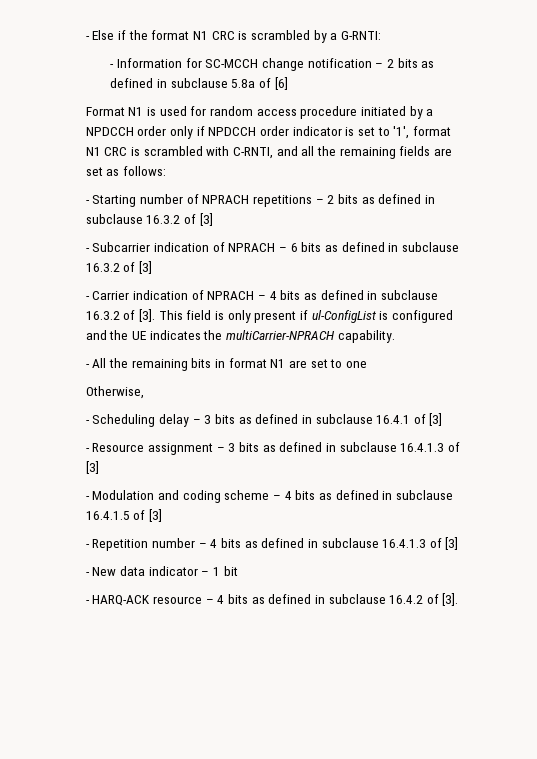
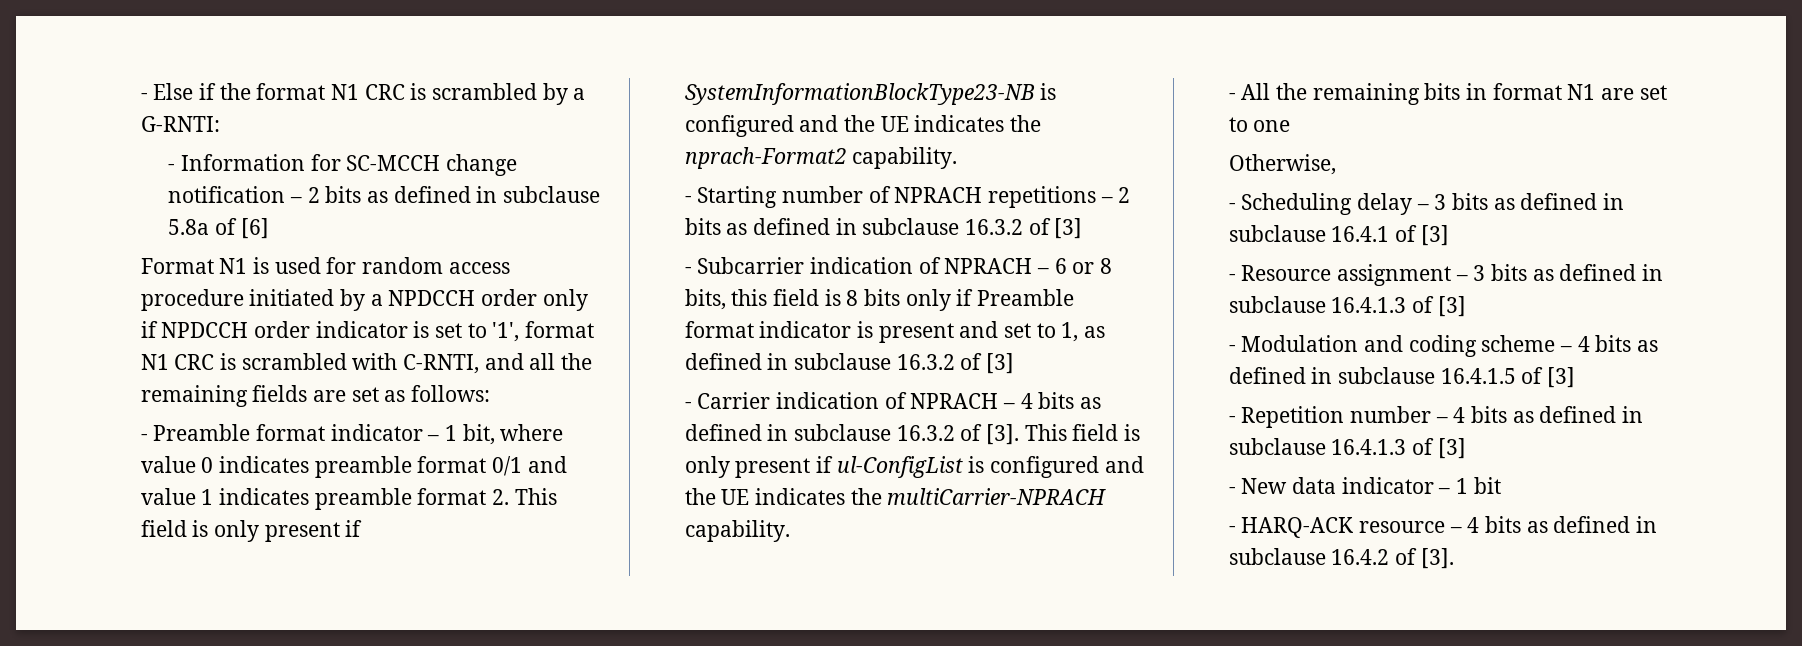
+ - Preamble format indicator – 1 bit, where value 0 indicates preamble format 0/1 and value 1 indicates preamble format 2. This field is only present if SystemInformationBlockType23-NB is configured and the UE indicates the nprach-Format2 capability.
- - Subcarrier indication of NPRACH – 6 bits as defined in subclause 16.3.2 of [3]
+ - Subcarrier indication of NPRACH – 6 or 8 bits, this field is 8 bits only if Preamble format indicator is present and set to 1, as defined in subclause 16.3.2 of [3]

